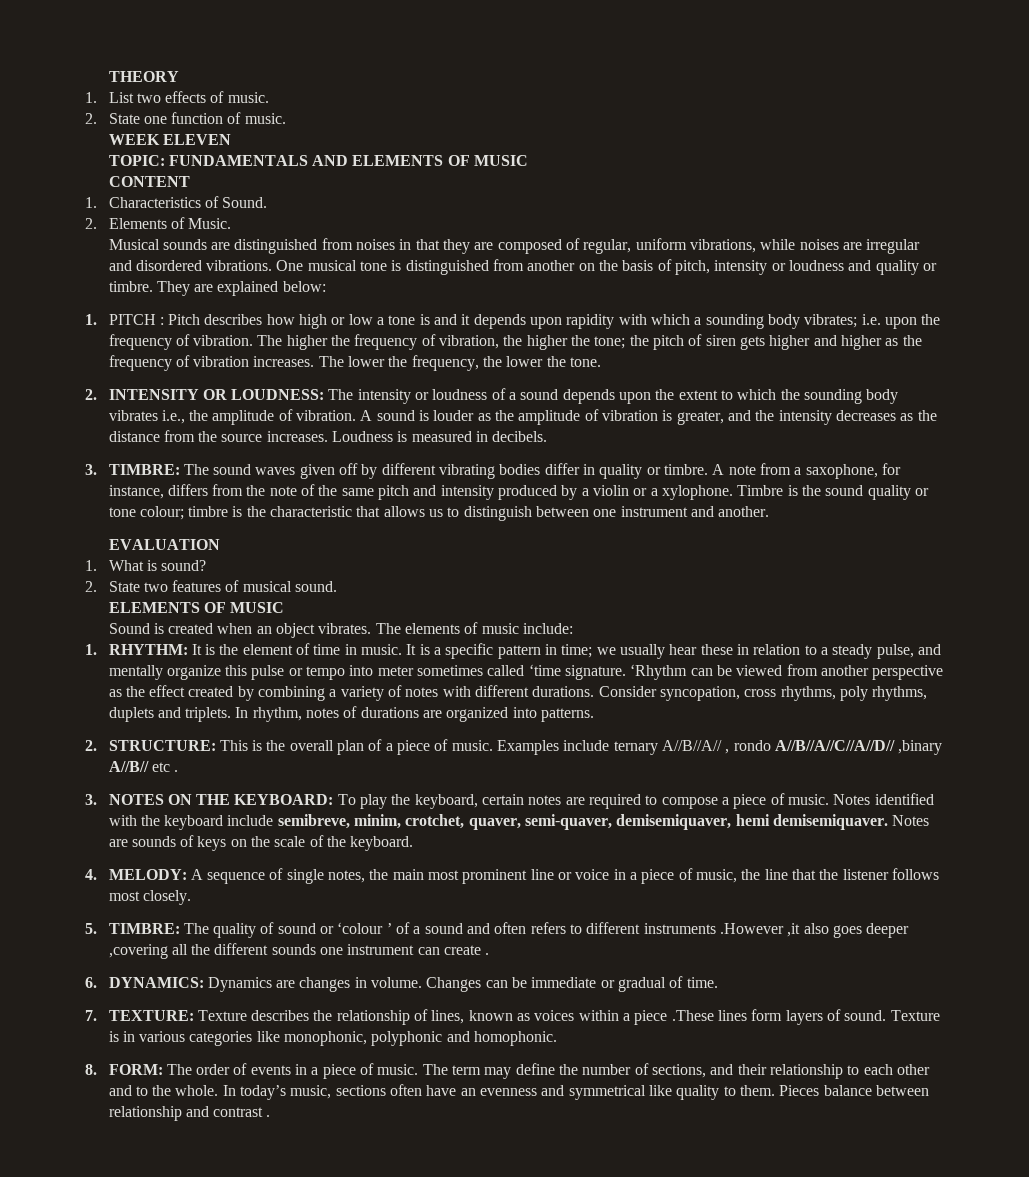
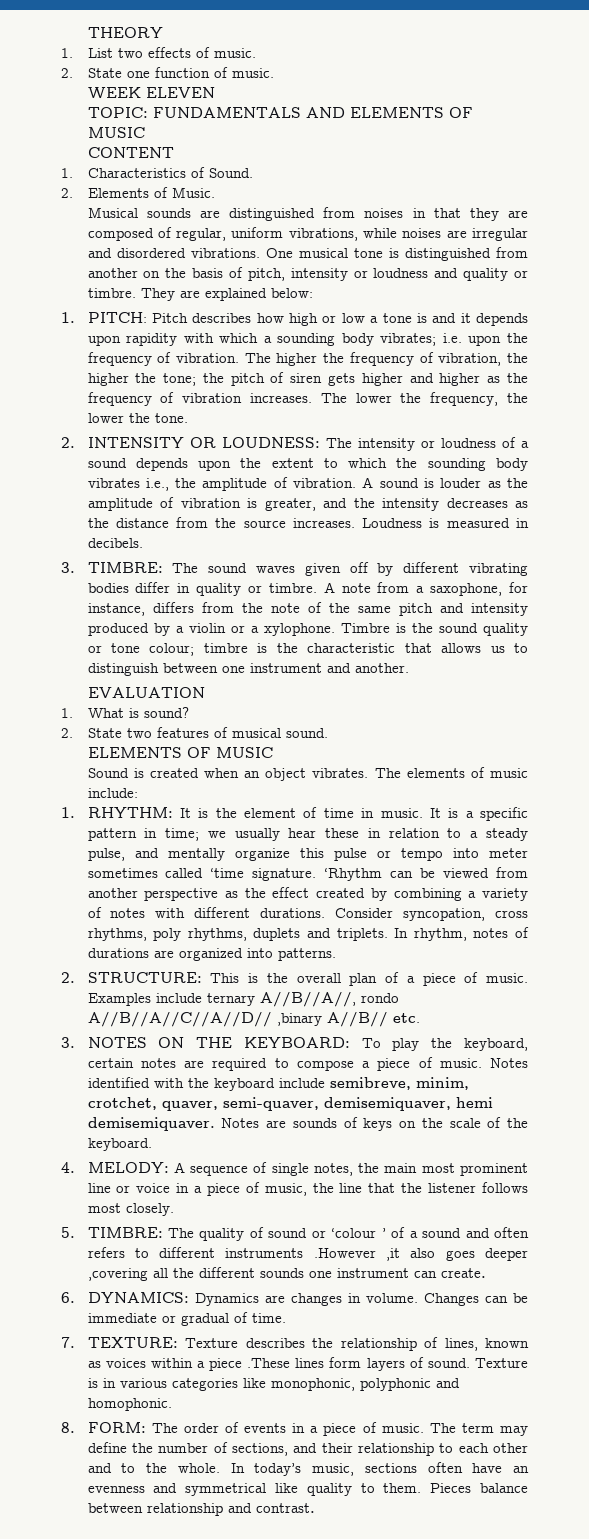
- 1. PITCH : Pitch describes how high or low a tone is and it depends upon rapidity with which a sounding body vibrates; i.e. upon the frequency of vibration.
+ 1. PITCH: Pitch describes how high or low a tone is and it depends upon rapidity with which a sounding body vibrates; i.e. upon the frequency of vibration.
- Examples include ternary A//B//A// , rondo A//B//A//C//A//D// ,binary A//B// etc .
+ Examples include ternary A//B//A//, rondo A//B//A//C//A//D// ,binary A//B// etc.
- 5. TIMBRE: The quality of sound or ‘colour ’ of a sound and often refers to different instruments .However ,it also goes deeper ,covering all the different sounds one instrument can create .
+ 5. TIMBRE: The quality of sound or ‘colour ’ of a sound and often refers to different instruments .However ,it also goes deeper ,covering all the different sounds one instrument can create.
- Pieces balance between relationship and contrast .
+ Pieces balance between relationship and contrast.

